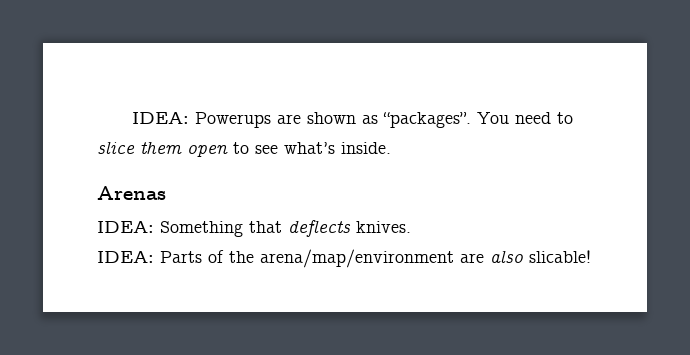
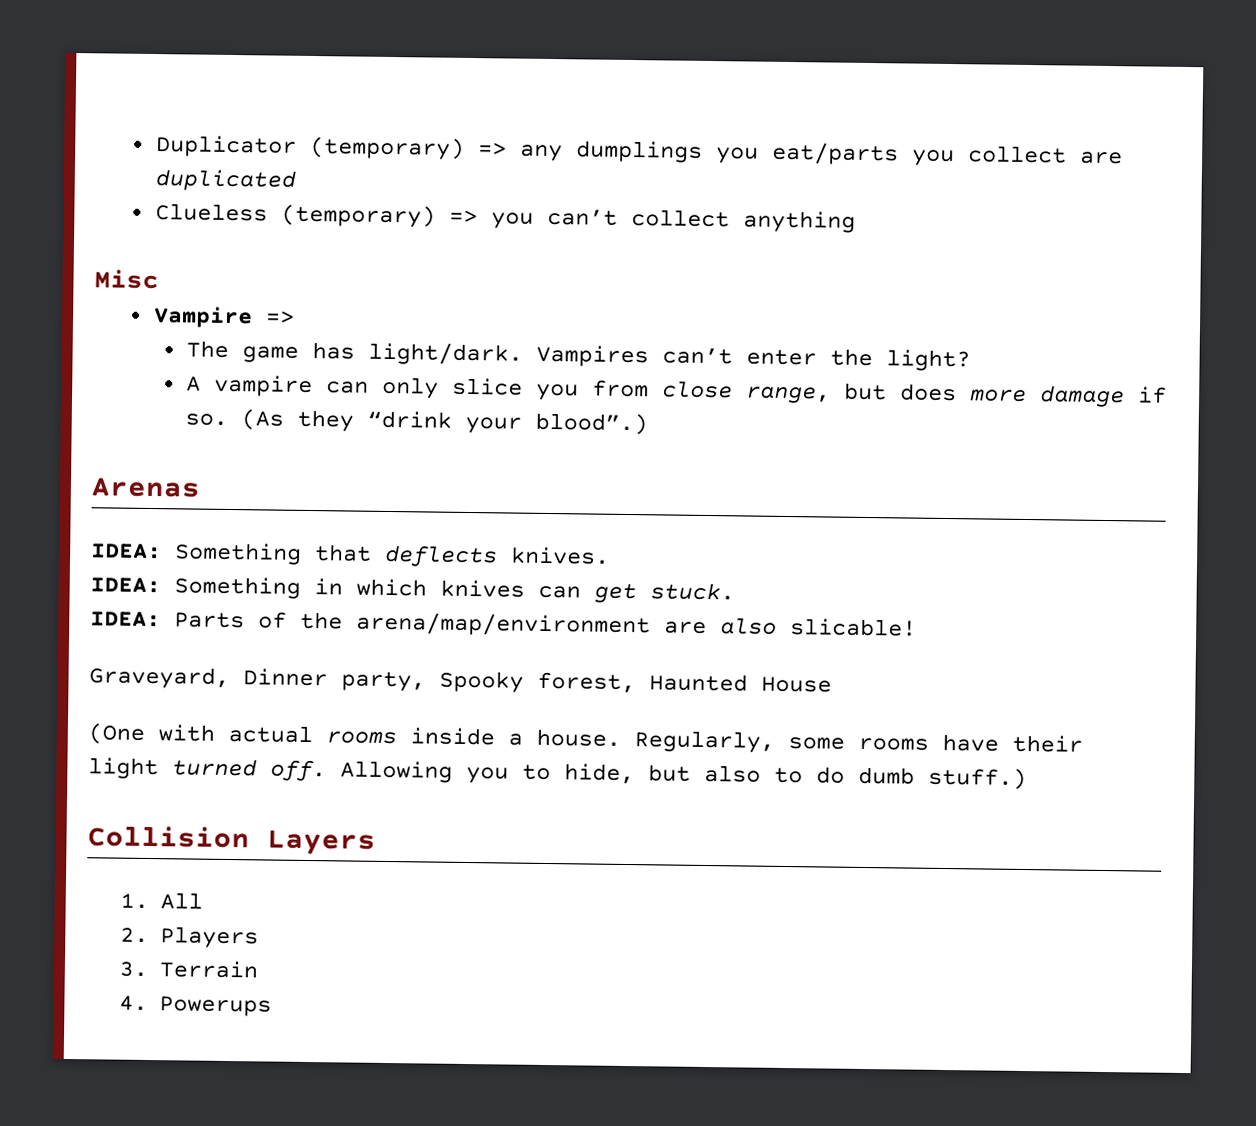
- IDEA: Powerups are shown as “packages”. You need to slice them open to see what’s inside.
+ Duplicator (temporary) => any dumplings you eat/parts you collect are duplicated
+ Clueless (temporary) => you can’t collect anything
+ Misc
+ Vampire =>
+ The game has light/dark. Vampires can’t enter the light?
+ A vampire can only slice you from close range, but does more damage if so. (As they “drink your blood”.)
+ IDEA: Something in which knives can get stuck.
+ Graveyard, Dinner party, Spooky forest, Haunted House
+ (One with actual rooms inside a house. Regularly, some rooms have their light turned off. Allowing you to hide, but also to do dumb stuff.)
+ Collision Layers
+ 1. All
+ 2. Players
+ 3. Terrain
+ 4. Powerups

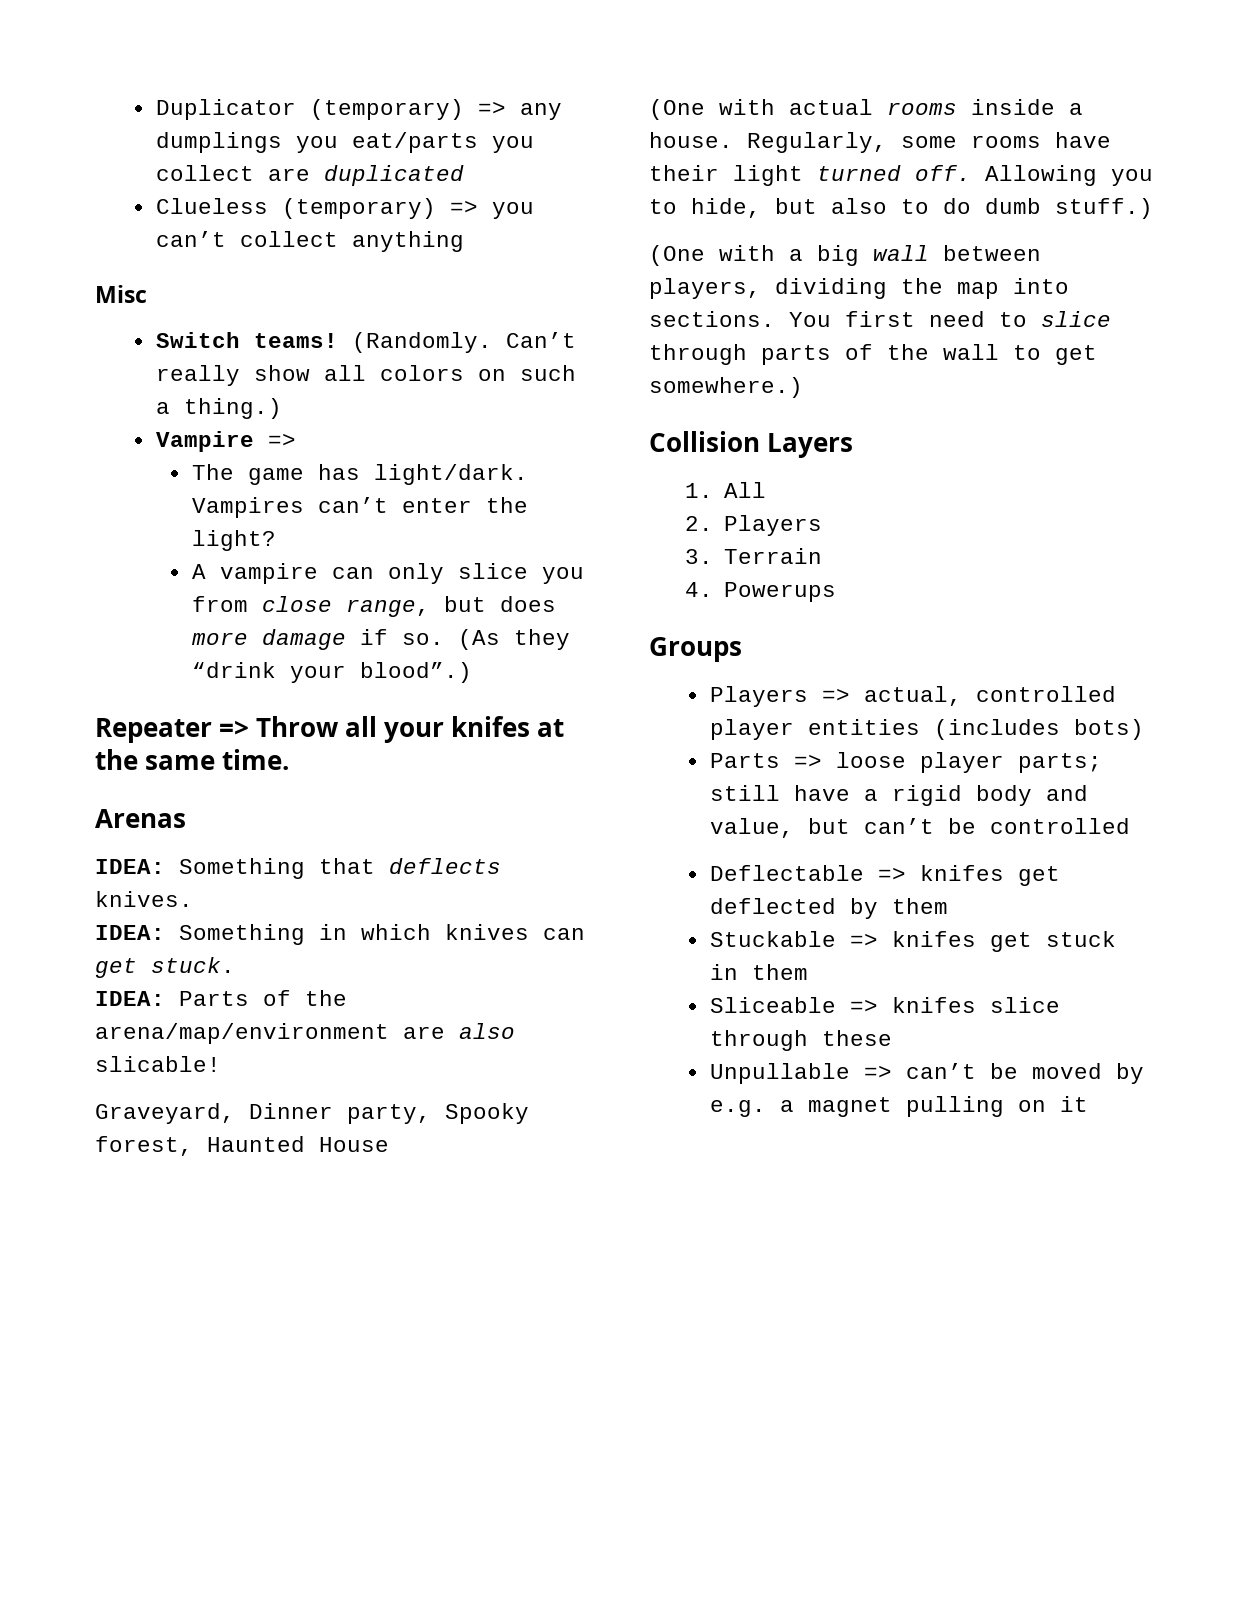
+ Switch teams! (Randomly. Can’t really show all colors on such a thing.)
+ Repeater => Throw all your knifes at the same time.
+ (One with a big wall between players, dividing the map into sections. You first need to slice through parts of the wall to get somewhere.)
+ Groups
+ Players => actual, controlled player entities (includes bots)
+ Parts => loose player parts; still have a rigid body and value, but can’t be controlled
+ Deflectable => knifes get deflected by them
+ Stuckable => knifes get stuck in them
+ Sliceable => knifes slice through these
+ Unpullable => can’t be moved by e.g. a magnet pulling on it

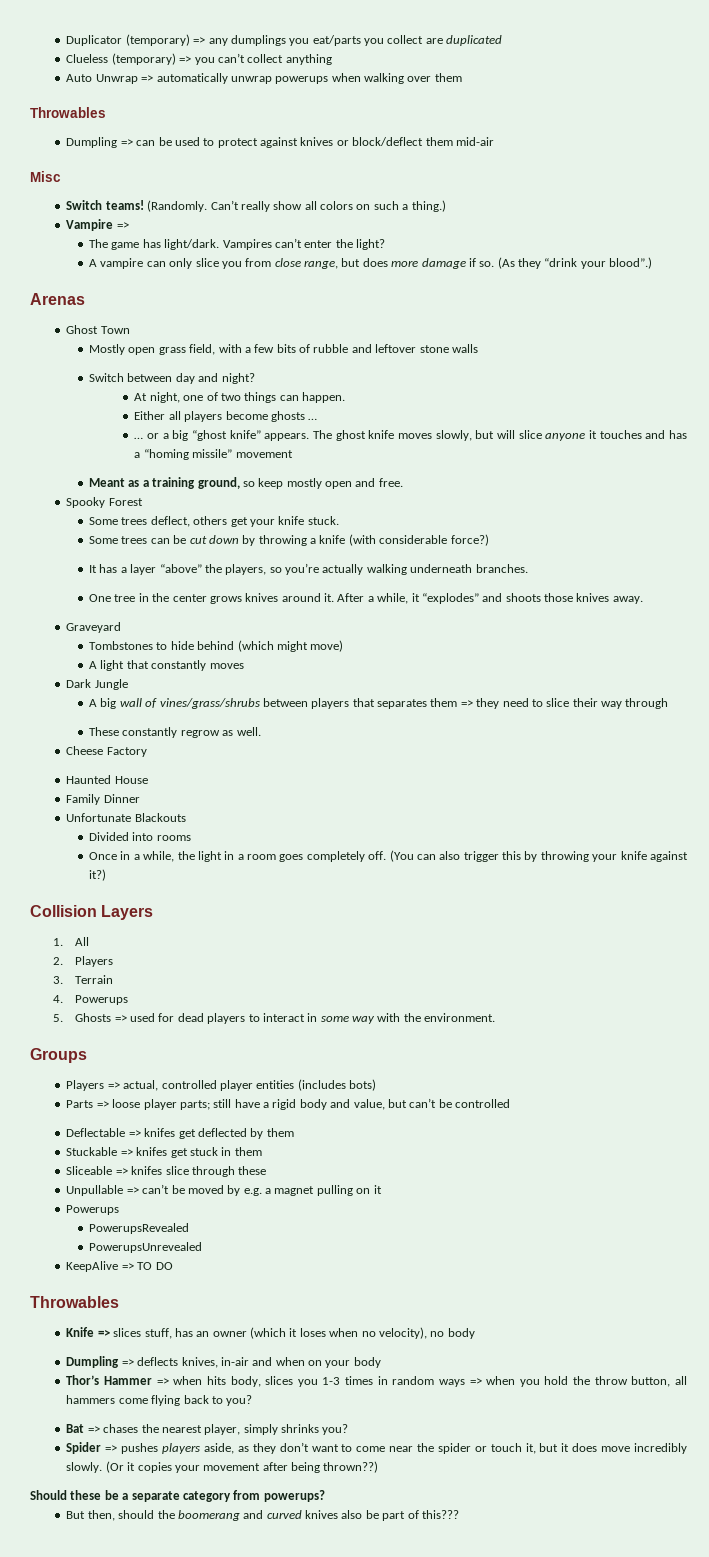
+ Auto Unwrap => automatically unwrap powerups when walking over them
+ Throwables
+ Dumpling => can be used to protect against knives or block/deflect them mid-air
- Repeater => Throw all your knifes at the same time.
  Arenas
- IDEA: Something that deflects knives.
- IDEA: Something in which knives can get stuck.
- IDEA: Parts of the arena/map/environment are also slicable!
- Graveyard, Dinner party, Spooky forest, Haunted House
- (One with actual rooms inside a house. Regularly, some rooms have their light turned off. Allowing you to hide, but also to do dumb stuff.)
- (One with a big wall between players, dividing the map into sections. You first need to slice through parts of the wall to get somewhere.)
+ Ghost Town
+ Mostly open grass field, with a few bits of rubble and leftover stone walls
+ Switch between day and night?
+ At night, one of two things can happen.
+ Either all players become ghosts …
+ … or a big “ghost knife” appears. The ghost knife moves slowly, but will slice anyone it touches and has a “homing missile” movement
+ Meant as a training ground, so keep mostly open and free.
+ Spooky Forest
+ Some trees deflect, others get your knife stuck.
+ Some trees can be cut down by throwing a knife (with considerable force?)
+ It has a layer “above” the players, so you’re actually walking underneath branches.
+ One tree in the center grows knives around it. After a while, it “explodes” and shoots those knives away.
+ Graveyard
+ Tombstones to hide behind (which might move)
+ A light that constantly moves
+ Dark Jungle
+ A big wall of vines/grass/shrubs between players that separates them => they need to slice their way through
+ These constantly regrow as well.
+ Cheese Factory
+ Haunted House
+ Family Dinner
+ Unfortunate Blackouts
+ Divided into rooms
+ Once in a while, the light in a room goes completely off. (You can also trigger this by throwing your knife against it?)
+ 5. Ghosts => used for dead players to interact in some way with the environment.
  Unpullable => can’t be moved by e.g. a magnet pulling on it
+ Powerups
+ PowerupsRevealed
+ PowerupsUnrevealed
+ KeepAlive => TO DO
+ Throwables
+ Knife => slices stuff, has an owner (which it loses when no velocity), no body
+ Dumpling => deflects knives, in-air and when on your body
+ Thor’s Hammer => when hits body, slices you 1-3 times in random ways => when you hold the throw button, all hammers come flying back to you?
+ Bat => chases the nearest player, simply shrinks you?
+ Spider => pushes players aside, as they don’t want to come near the spider or touch it, but it does move incredibly slowly. (Or it copies your movement after being thrown??)
+ Should these be a separate category from powerups?
+ But then, should the boomerang and curved knives also be part of this???

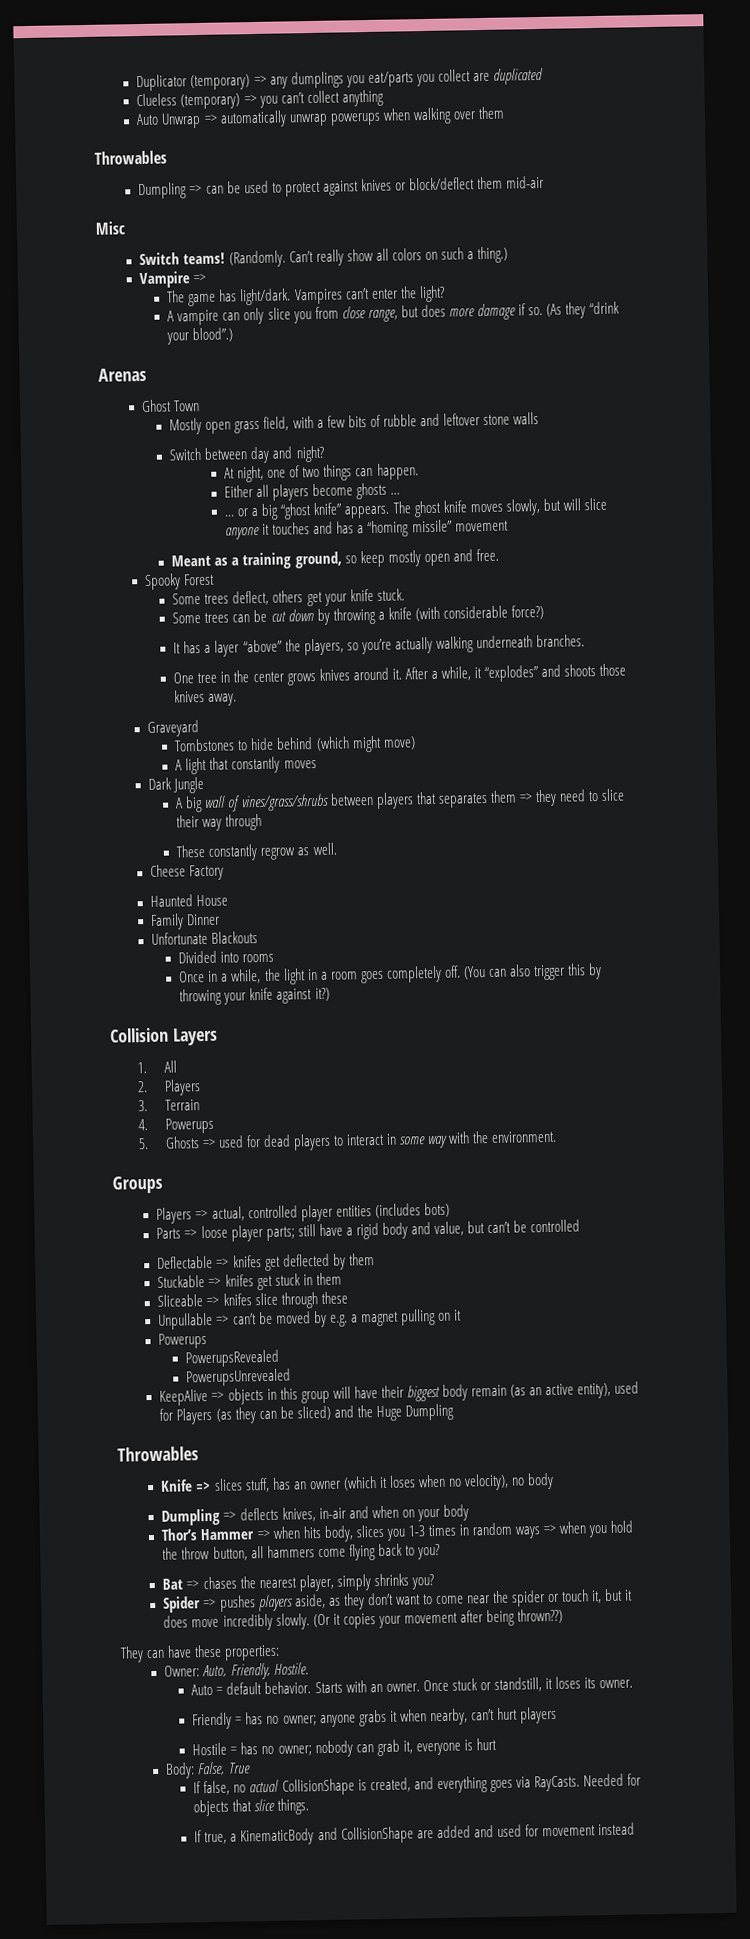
- KeepAlive => TO DO
+ KeepAlive => objects in this group will have their biggest body remain (as an active entity), used for Players (as they can be sliced) and the Huge Dumpling
- Should these be a separate category from powerups?
- But then, should the boomerang and curved knives also be part of this???
+ They can have these properties:
+ Owner: Auto, Friendly, Hostile.
+ Auto = default behavior. Starts with an owner. Once stuck or standstill, it loses its owner.
+ Friendly = has no owner; anyone grabs it when nearby, can’t hurt players
+ Hostile = has no owner; nobody can grab it, everyone is hurt
+ Body: False, True
+ If false, no actual CollisionShape is created, and everything goes via RayCasts. Needed for objects that slice things.
+ If true, a KinematicBody and CollisionShape are added and used for movement instead

